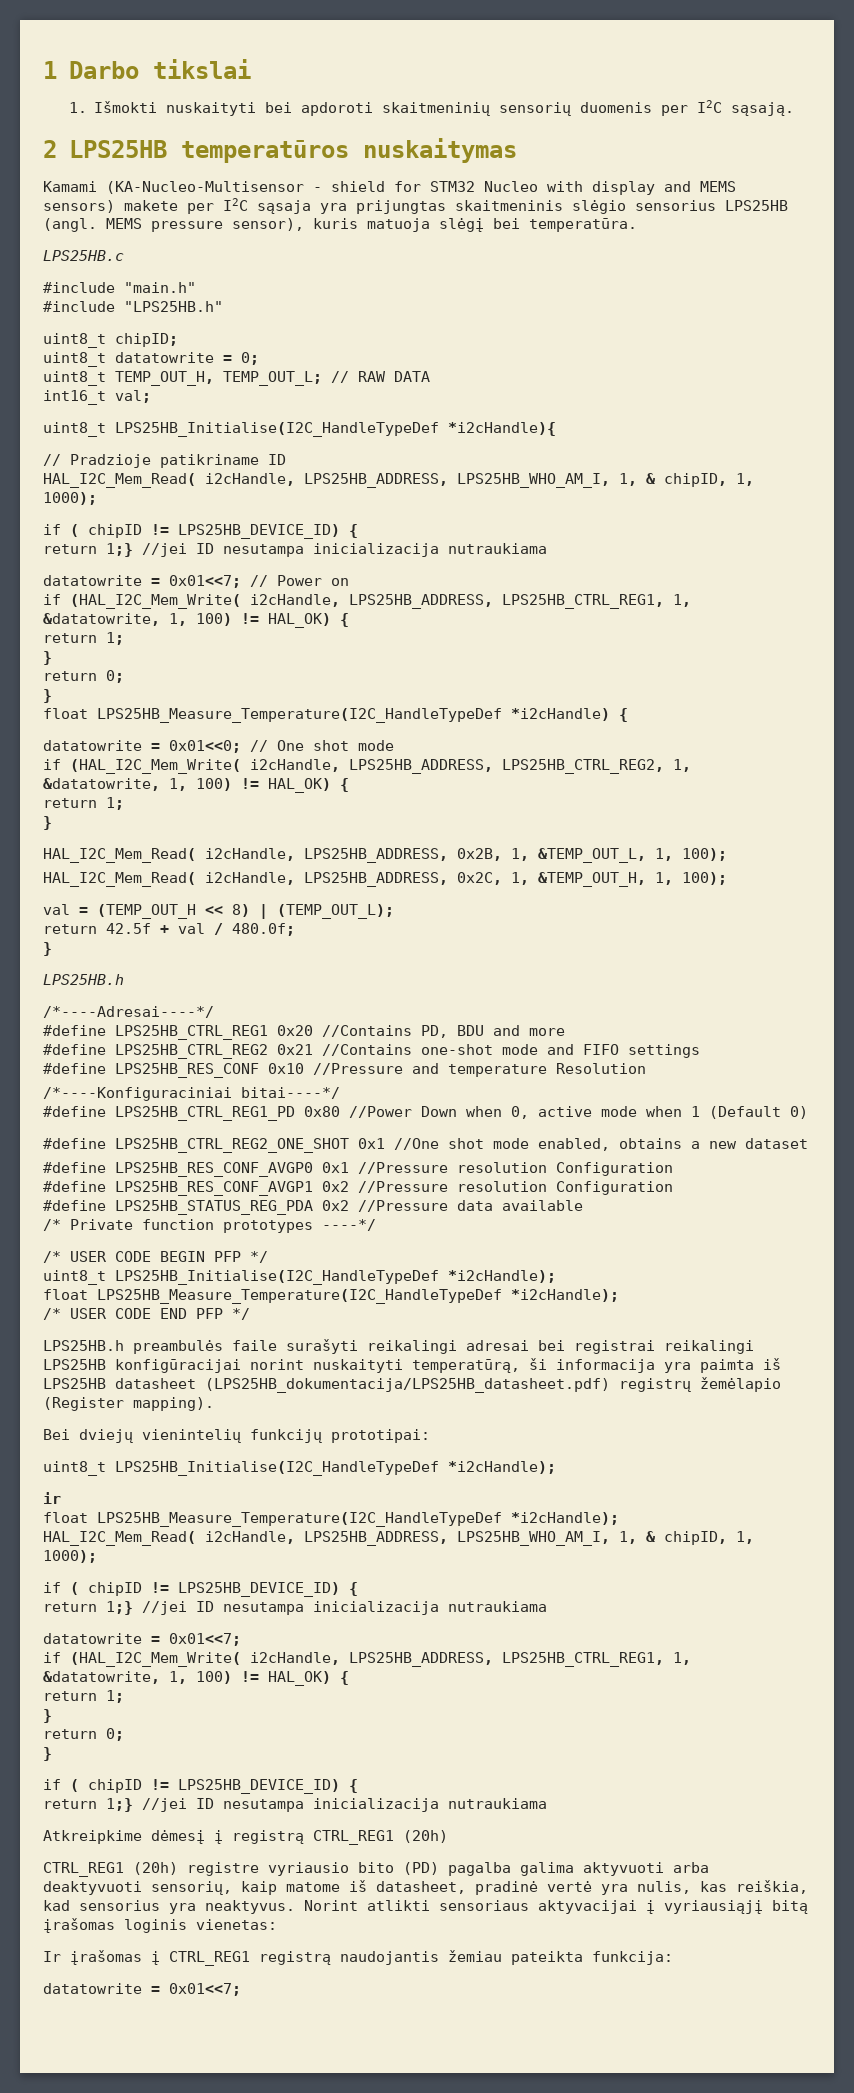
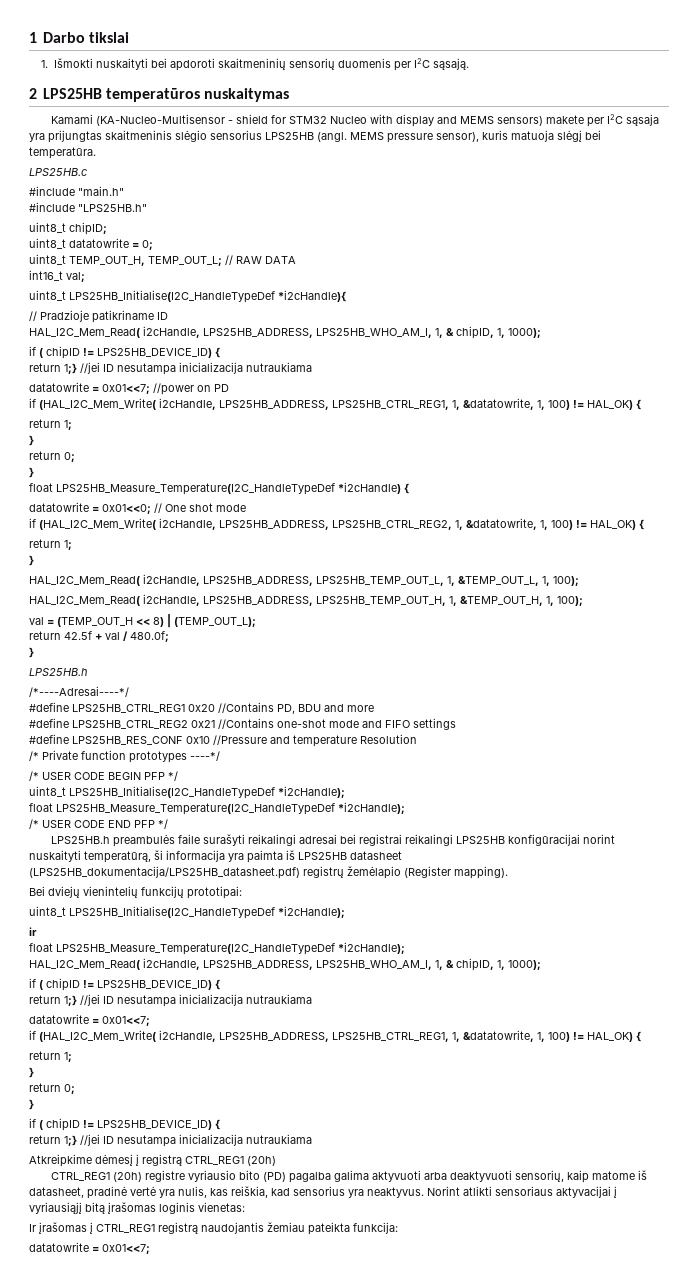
- datatowrite = 0x01<<7; // Power on
+ datatowrite = 0x01<<7; //power on PD
- HAL_I2C_Mem_Read( i2cHandle, LPS25HB_ADDRESS, 0x2B, 1, &TEMP_OUT_L, 1, 100);
+ HAL_I2C_Mem_Read( i2cHandle, LPS25HB_ADDRESS, LPS25HB_TEMP_OUT_L, 1, &TEMP_OUT_L, 1, 100);
- HAL_I2C_Mem_Read( i2cHandle, LPS25HB_ADDRESS, 0x2C, 1, &TEMP_OUT_H, 1, 100);
+ HAL_I2C_Mem_Read( i2cHandle, LPS25HB_ADDRESS, LPS25HB_TEMP_OUT_H, 1, &TEMP_OUT_H, 1, 100);
- /*----Konfiguraciniai bitai----*/
- #define LPS25HB_CTRL_REG1_PD 0x80 //Power Down when 0, active mode when 1 (Default 0)
- #define LPS25HB_CTRL_REG2_ONE_SHOT 0x1 //One shot mode enabled, obtains a new dataset
- #define LPS25HB_RES_CONF_AVGP0 0x1 //Pressure resolution Configuration
- #define LPS25HB_RES_CONF_AVGP1 0x2 //Pressure resolution Configuration
- #define LPS25HB_STATUS_REG_PDA 0x2 //Pressure data available

